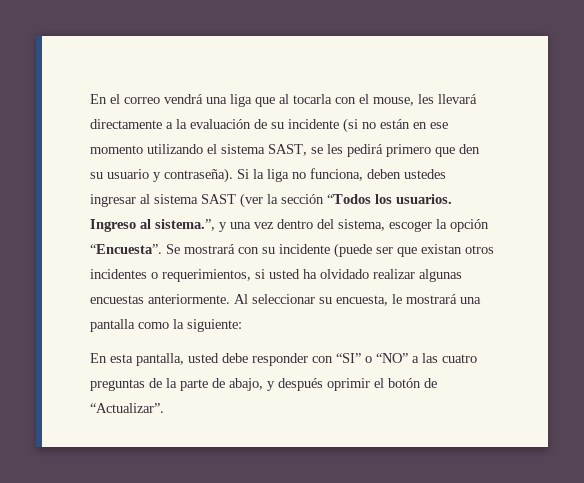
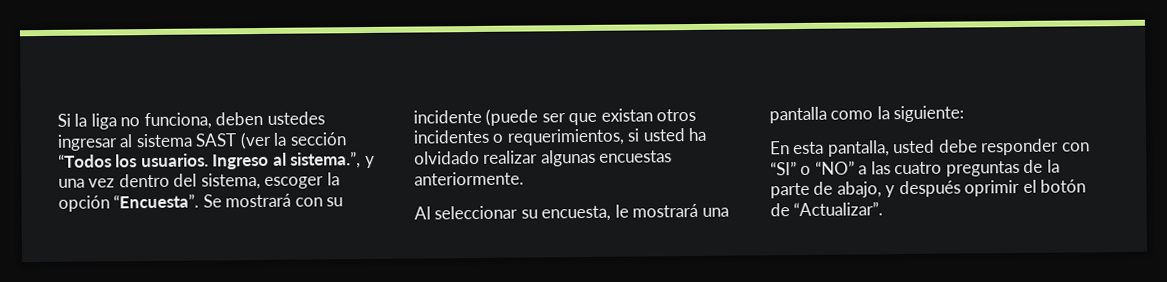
- En el correo vendrá una liga que al tocarla con el mouse, les llevará directamente a la evaluación de su incidente (si no están en ese momento utilizando el sistema SAST, se les pedirá primero que den su usuario y contraseña).
- Se mostrará con su incidente (puede ser que existan otros incidentes o requerimientos, si usted ha olvidado realizar algunas encuestas anteriormente. Al seleccionar su encuesta, le mostrará una pantalla como la siguiente:
+ Se mostrará con su incidente (puede ser que existan otros incidentes o requerimientos, si usted ha olvidado realizar algunas encuestas anteriormente.
+ Al seleccionar su encuesta, le mostrará una pantalla como la siguiente:

